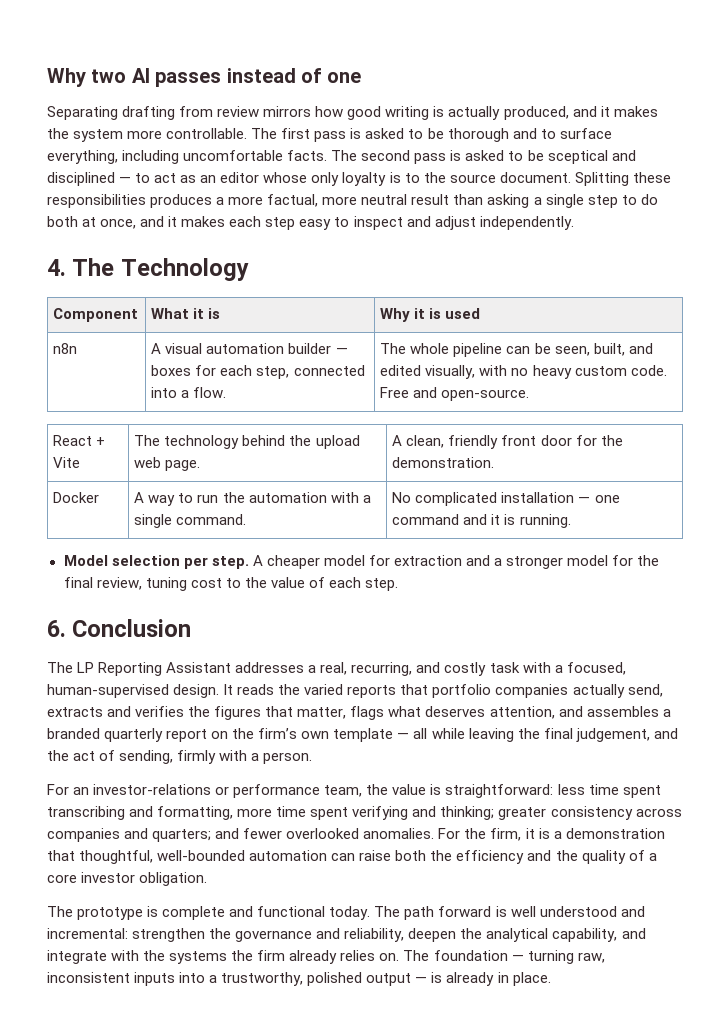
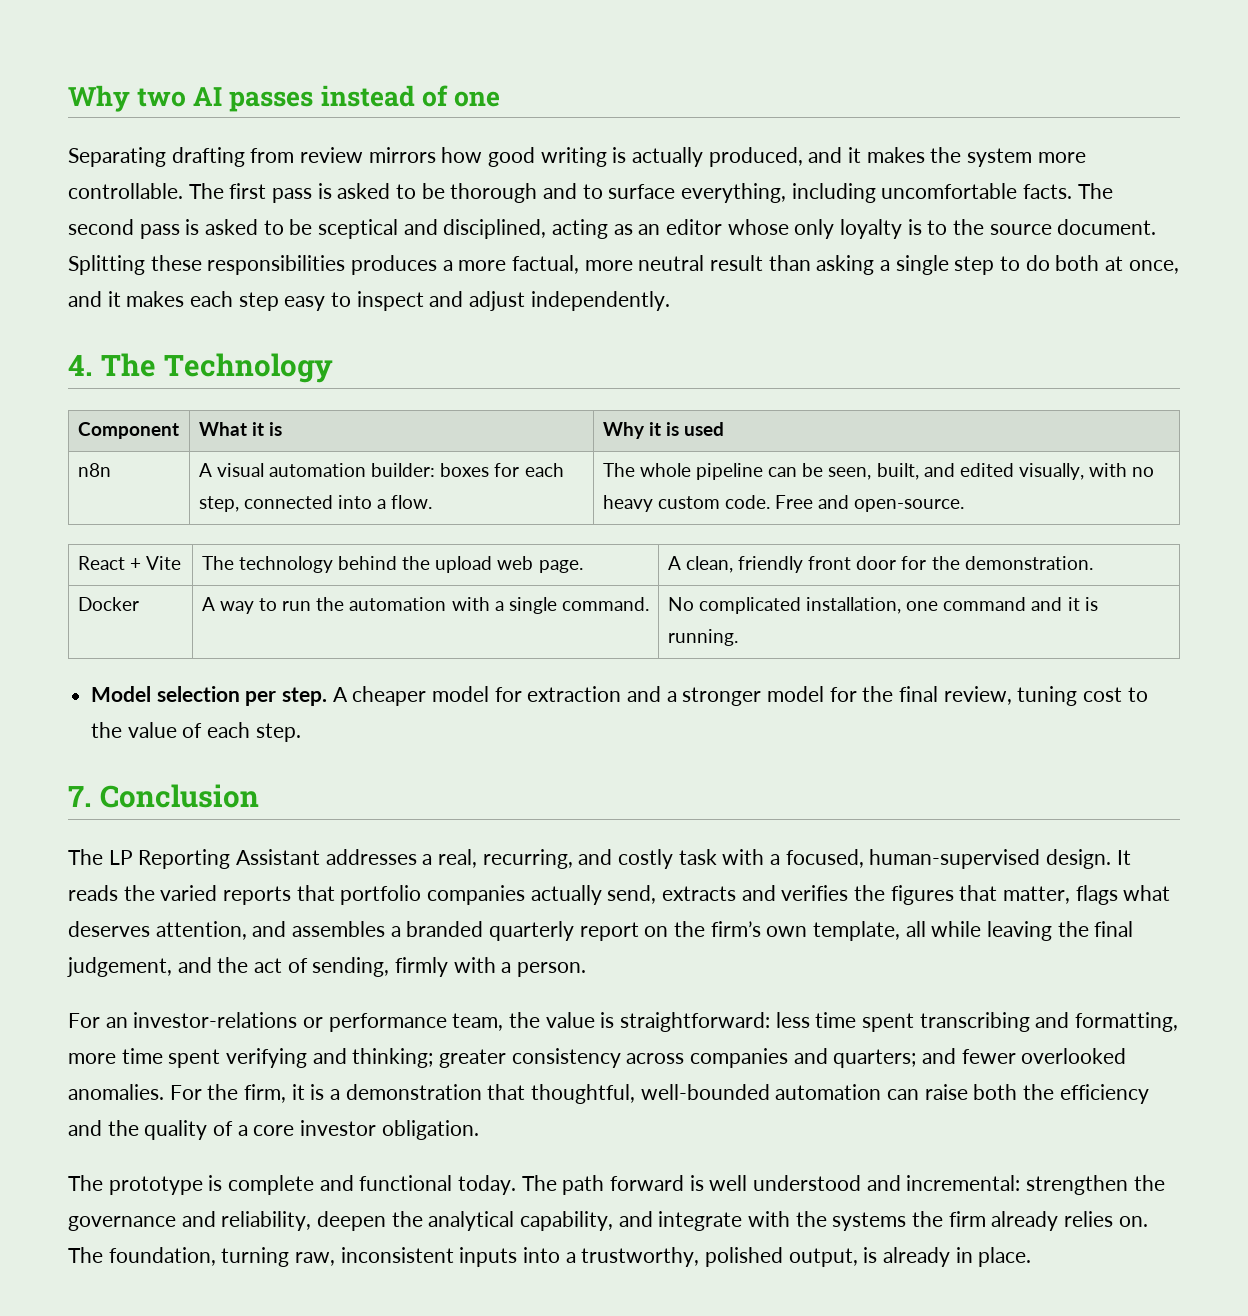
- The second pass is asked to be sceptical and disciplined — to act as an editor whose only loyalty is to the source document.
+ The second pass is asked to be sceptical and disciplined, acting as an editor whose only loyalty is to the source document.
- n8n | A visual automation builder — boxes for each step, connected into a flow. | The whole pipeline can be seen, built, and edited visually, with no heavy custom code. Free and open-source.
+ n8n | A visual automation builder: boxes for each step, connected into a flow. | The whole pipeline can be seen, built, and edited visually, with no heavy custom code. Free and open-source.
- Docker | A way to run the automation with a single command. | No complicated installation — one command and it is running.
+ Docker | A way to run the automation with a single command. | No complicated installation, one command and it is running.
- 6. Conclusion
+ 7. Conclusion
- It reads the varied reports that portfolio companies actually send, extracts and verifies the figures that matter, flags what deserves attention, and assembles a branded quarterly report on the firm’s own template — all while leaving the final judgement, and the act of sending, firmly with a person.
+ It reads the varied reports that portfolio companies actually send, extracts and verifies the figures that matter, flags what deserves attention, and assembles a branded quarterly report on the firm’s own template, all while leaving the final judgement, and the act of sending, firmly with a person.
- The foundation — turning raw, inconsistent inputs into a trustworthy, polished output — is already in place.
+ The foundation, turning raw, inconsistent inputs into a trustworthy, polished output, is already in place.

